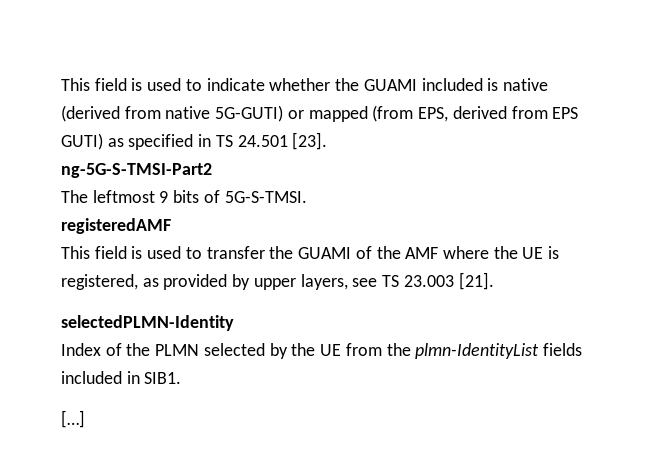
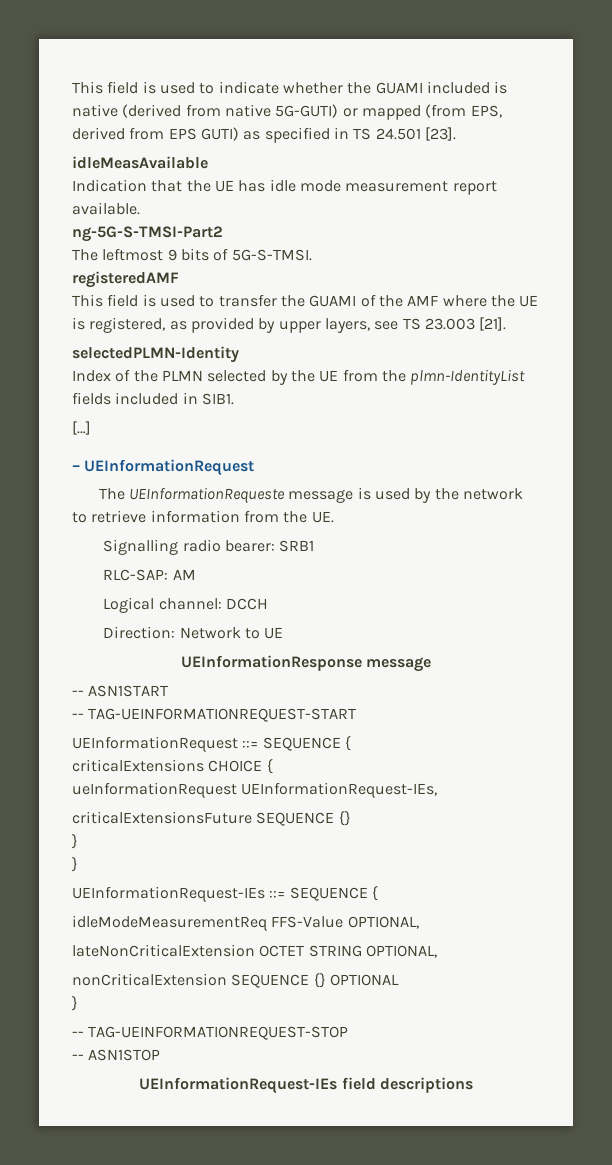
+ idleMeasAvailable
+ Indication that the UE has idle mode measurement report available.
+ – UEInformationRequest
+ The UEInformationRequeste message is used by the network to retrieve information from the UE.
+ Signalling radio bearer: SRB1
+ RLC-SAP: AM
+ Logical channel: DCCH
+ Direction: Network to UE
+ UEInformationResponse message
+ -- ASN1START
+ -- TAG-UEINFORMATIONREQUEST-START
+ UEInformationRequest ::= SEQUENCE {
+ criticalExtensions CHOICE {
+ ueInformationRequest UEInformationRequest-IEs,
+ criticalExtensionsFuture SEQUENCE {}
+ }
+ }
+ UEInformationRequest-IEs ::= SEQUENCE {
+ idleModeMeasurementReq FFS-Value OPTIONAL,
+ lateNonCriticalExtension OCTET STRING OPTIONAL,
+ nonCriticalExtension SEQUENCE {} OPTIONAL
+ }
+ -- TAG-UEINFORMATIONREQUEST-STOP
+ -- ASN1STOP
+ UEInformationRequest-IEs field descriptions

